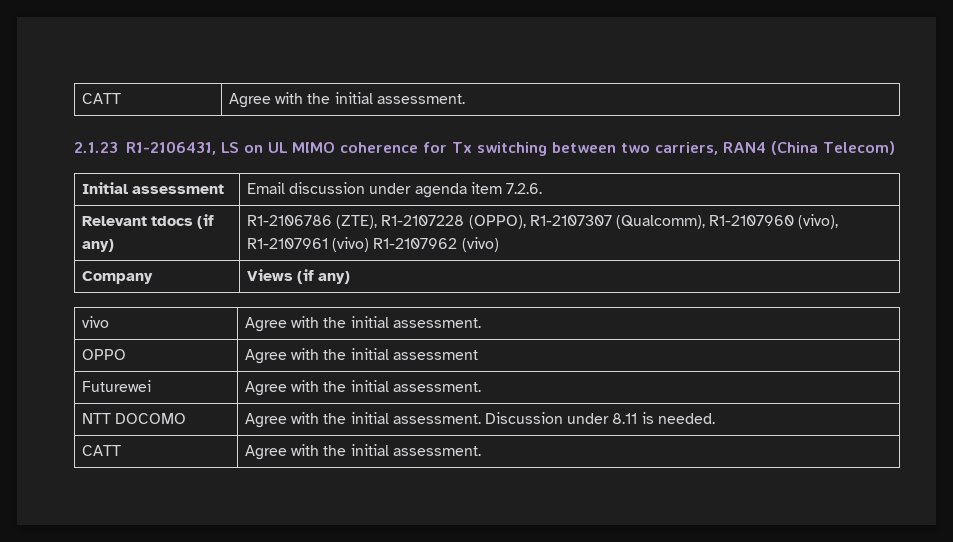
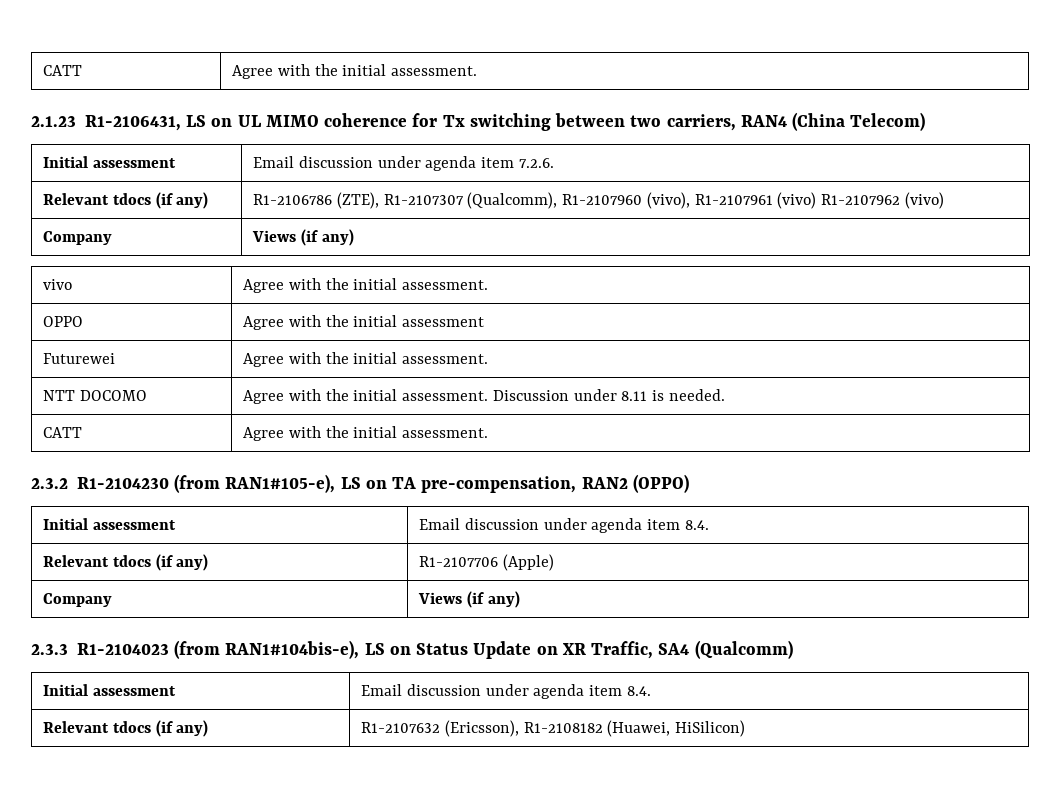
- Relevant tdocs (if any) | R1-2106786 (ZTE), R1-2107228 (OPPO), R1-2107307 (Qualcomm), R1-2107960 (vivo), R1-2107961 (vivo) R1-2107962 (vivo)
+ Relevant tdocs (if any) | R1-2106786 (ZTE), R1-2107307 (Qualcomm), R1-2107960 (vivo), R1-2107961 (vivo) R1-2107962 (vivo)
+ 2.3.2 R1-2104230 (from RAN1#105-e), LS on TA pre-compensation, RAN2 (OPPO)
+ Initial assessment | Email discussion under agenda item 8.4.
+ Relevant tdocs (if any) | R1-2107706 (Apple)
+ Company | Views (if any)
+ 2.3.3 R1-2104023 (from RAN1#104bis-e), LS on Status Update on XR Traffic, SA4 (Qualcomm)
+ Initial assessment | Email discussion under agenda item 8.4.
+ Relevant tdocs (if any) | R1-2107632 (Ericsson), R1-2108182 (Huawei, HiSilicon)

